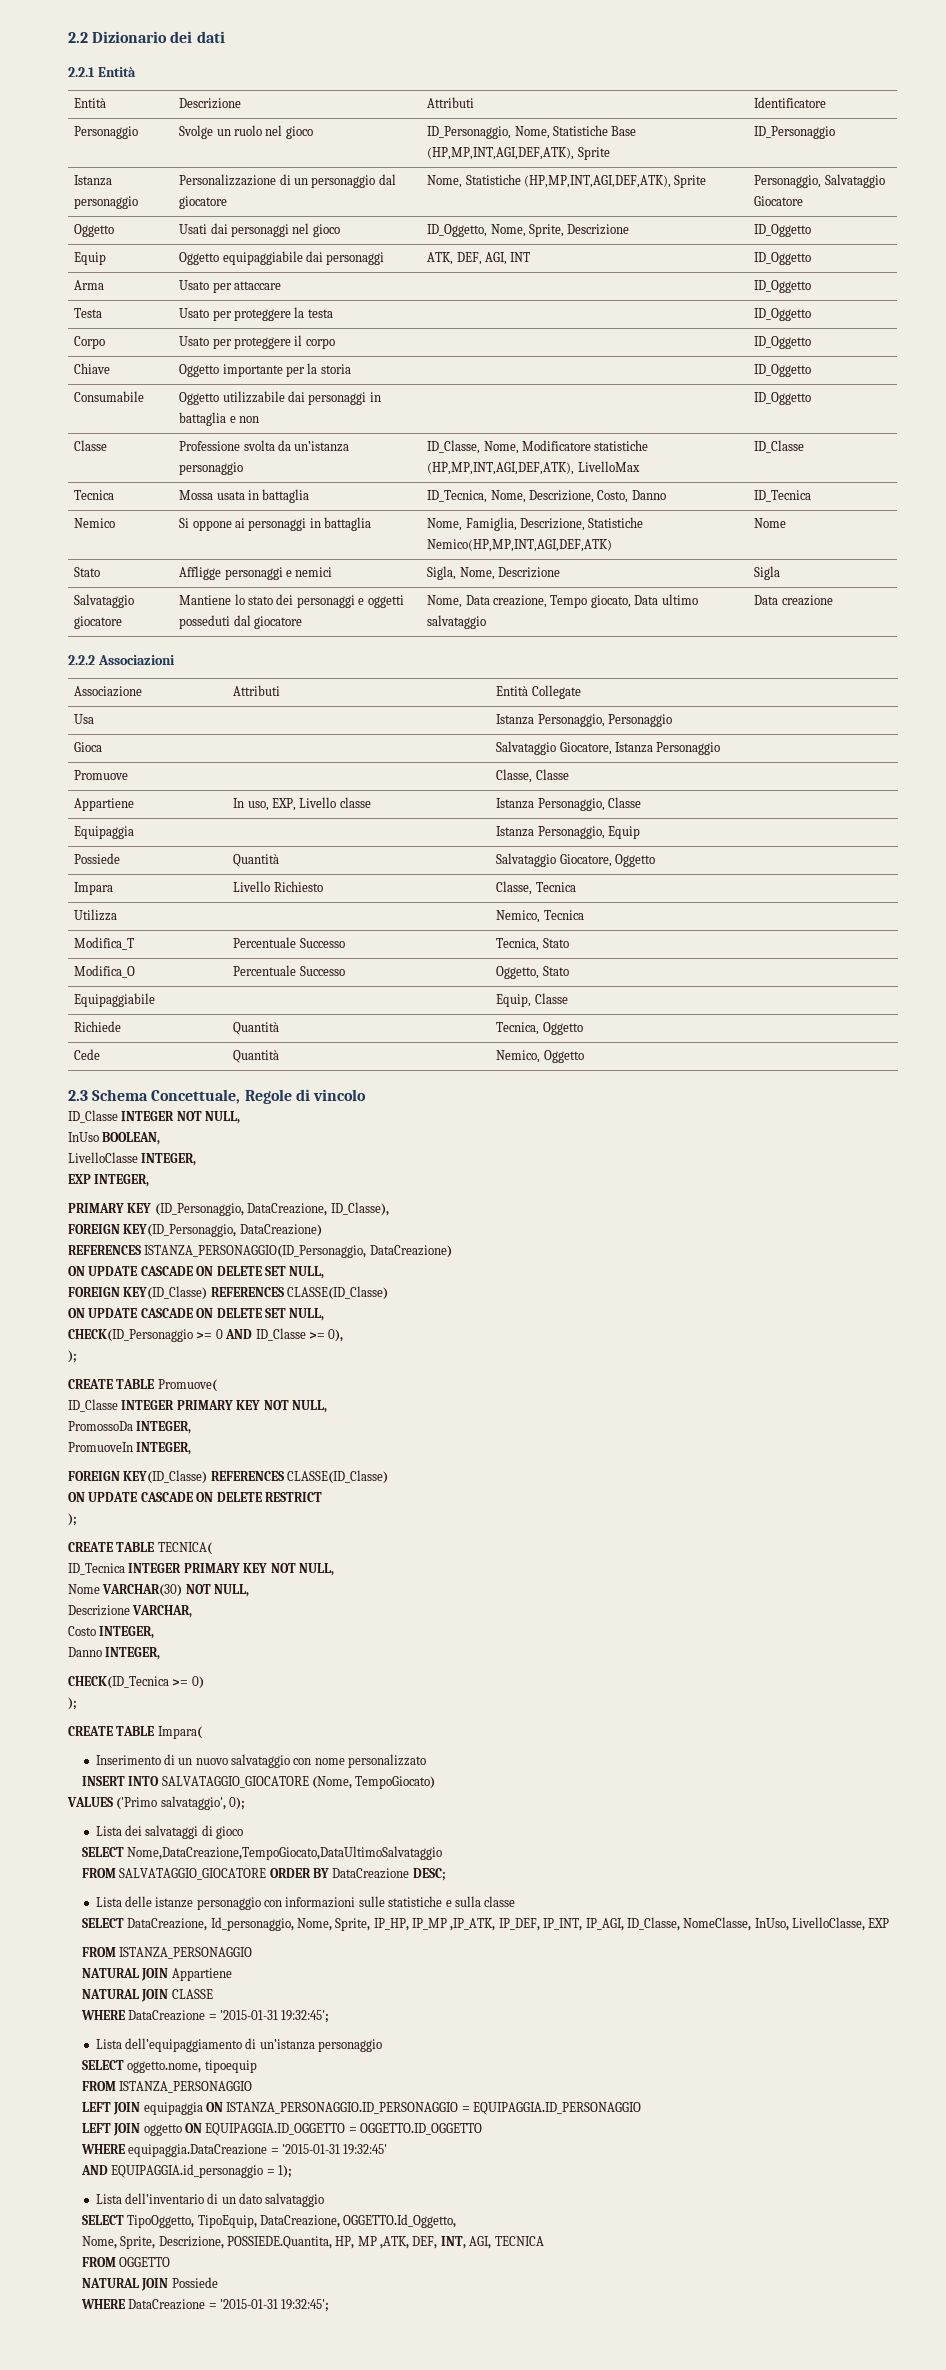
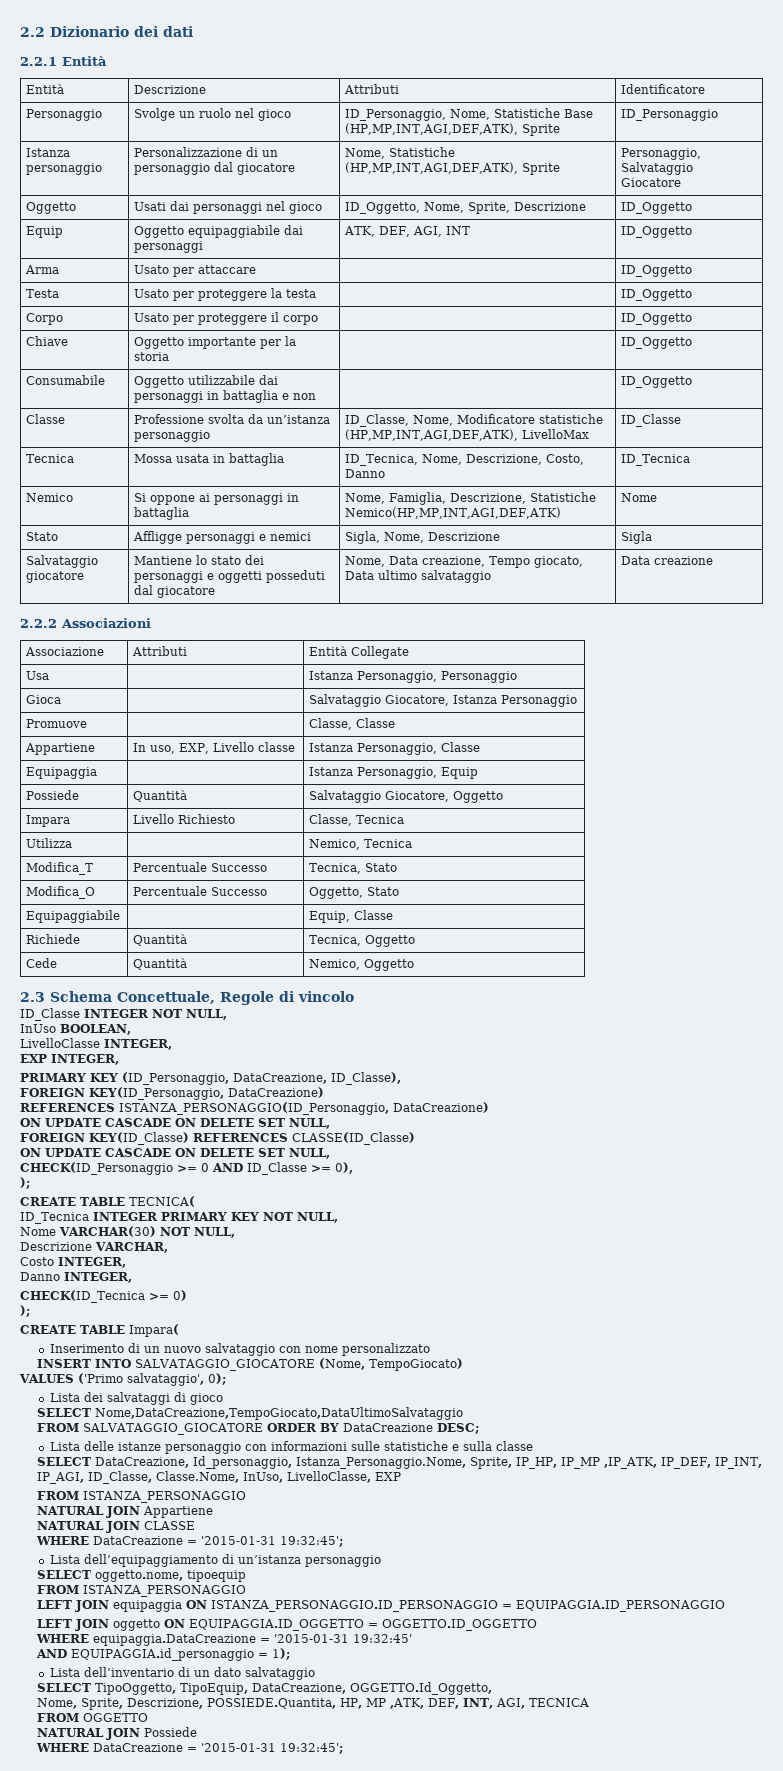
- CREATE TABLE Promuove(
- ID_Classe INTEGER PRIMARY KEY NOT NULL,
- PromossoDa INTEGER,
- PromuoveIn INTEGER,
- FOREIGN KEY(ID_Classe) REFERENCES CLASSE(ID_Classe)
- ON UPDATE CASCADE ON DELETE RESTRICT
- );
- SELECT DataCreazione, Id_personaggio, Nome, Sprite, IP_HP, IP_MP ,IP_ATK, IP_DEF, IP_INT, IP_AGI, ID_Classe, NomeClasse, InUso, LivelloClasse, EXP
+ SELECT DataCreazione, Id_personaggio, Istanza_Personaggio.Nome, Sprite, IP_HP, IP_MP ,IP_ATK, IP_DEF, IP_INT, IP_AGI, ID_Classe, Classe.Nome, InUso, LivelloClasse, EXP

